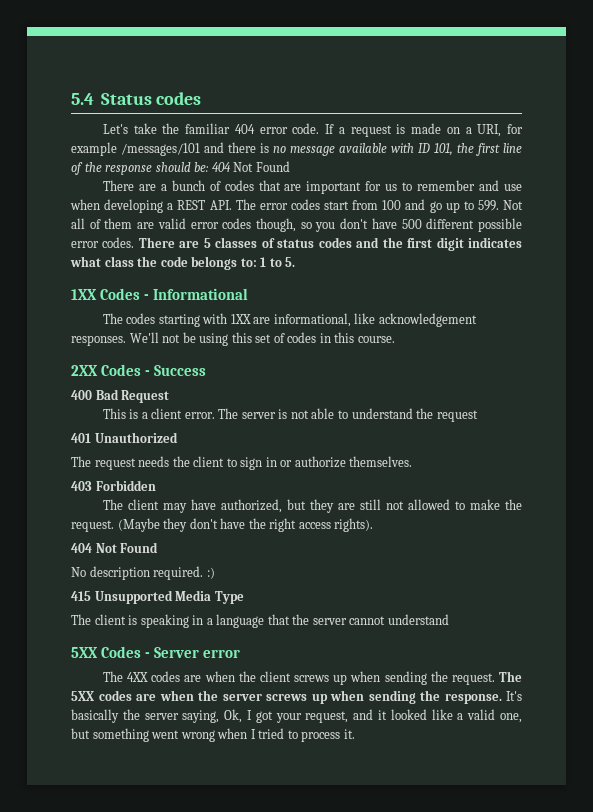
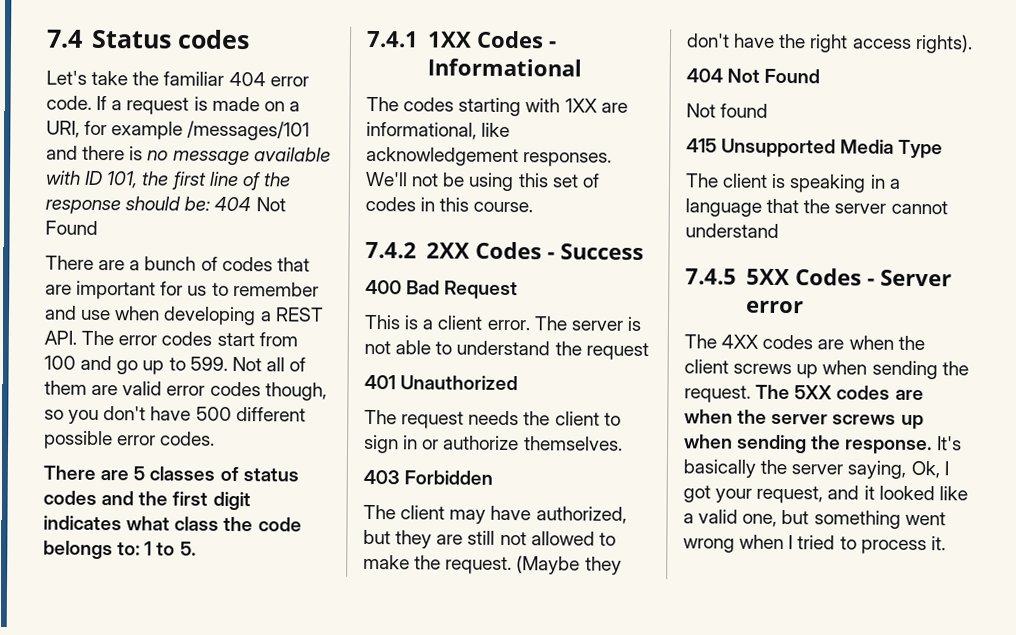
- 5.4 Status codes
+ 7.4 Status codes
- There are a bunch of codes that are important for us to remember and use when developing a REST API. The error codes start from 100 and go up to 599. Not all of them are valid error codes though, so you don't have 500 different possible error codes. There are 5 classes of status codes and the first digit indicates what class the code belongs to:
+ There are a bunch of codes that are important for us to remember and use when developing a REST API. The error codes start from 100 and go up to 599. Not all of them are valid error codes though, so you don't have 500 different possible error codes.
+ There are 5 classes of status codes and the first digit indicates what class the code belongs to:
- 1XX Codes - Informational
+ 7.4.1 1XX Codes - Informational
- 2XX Codes - Success
+ 7.4.2 2XX Codes - Success
- No description required. :)
+ Not found
- 5XX Codes - Server error
+ 7.4.5 5XX Codes - Server error

